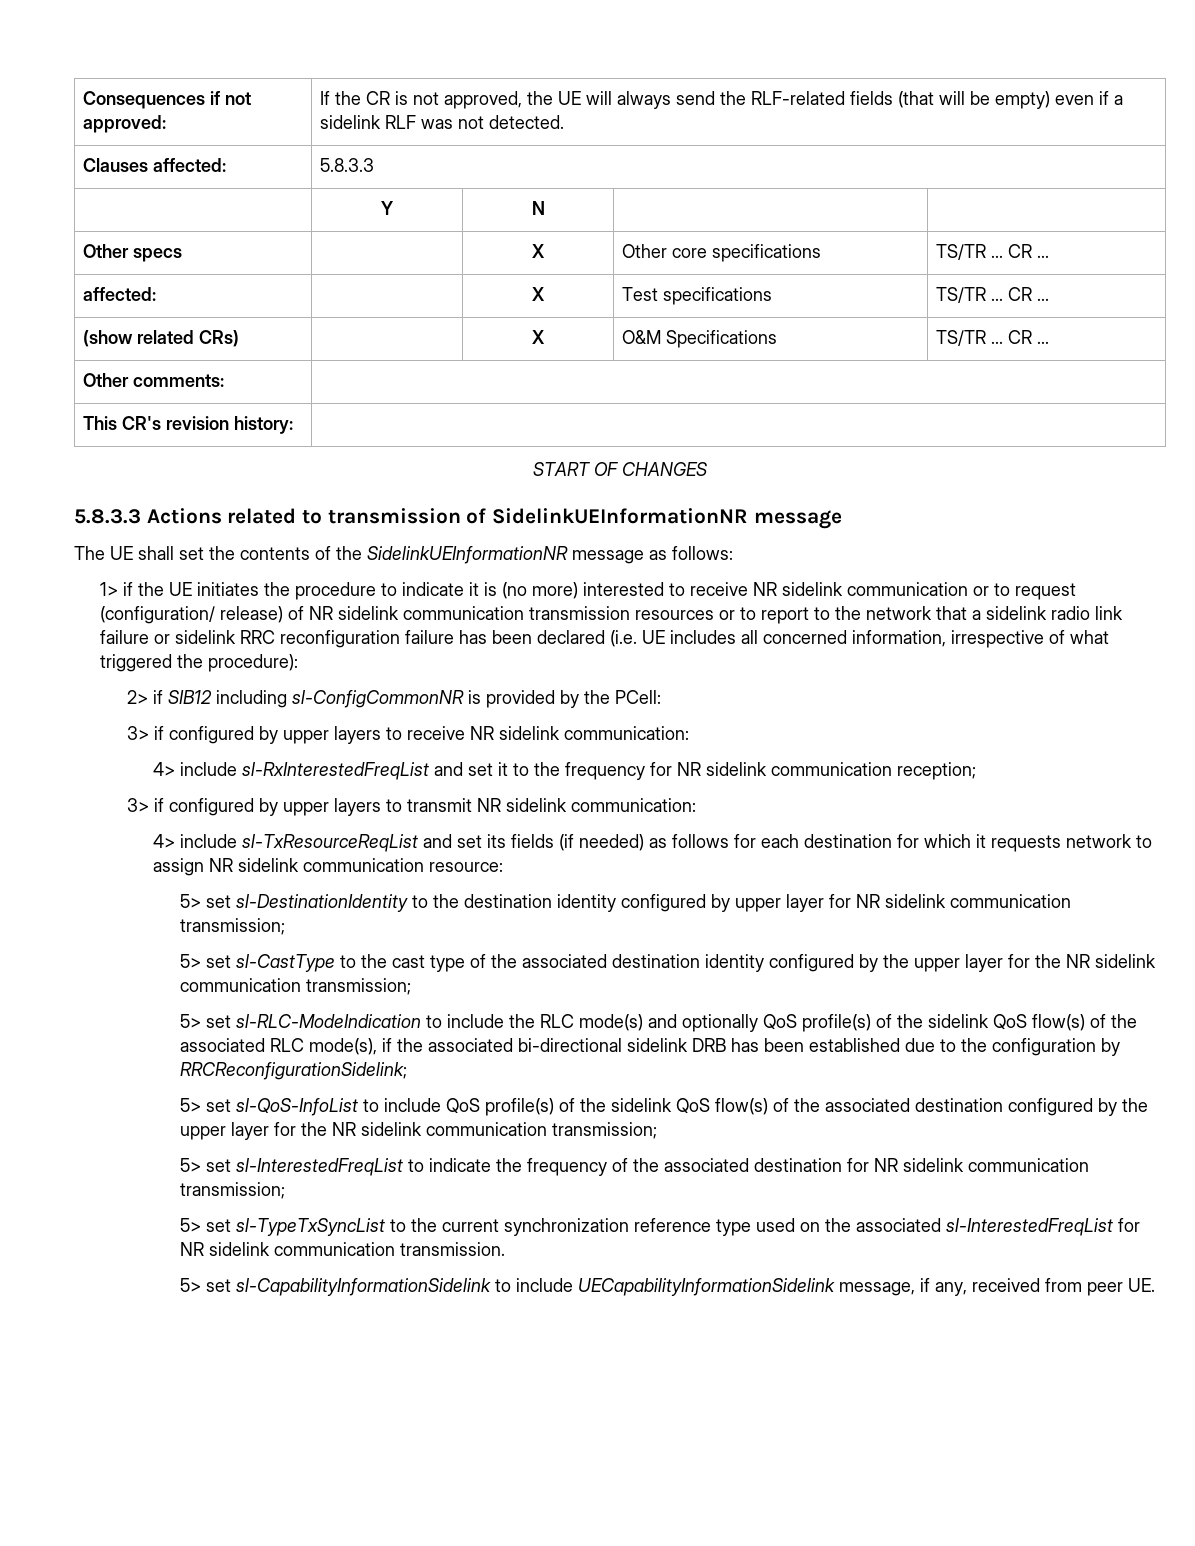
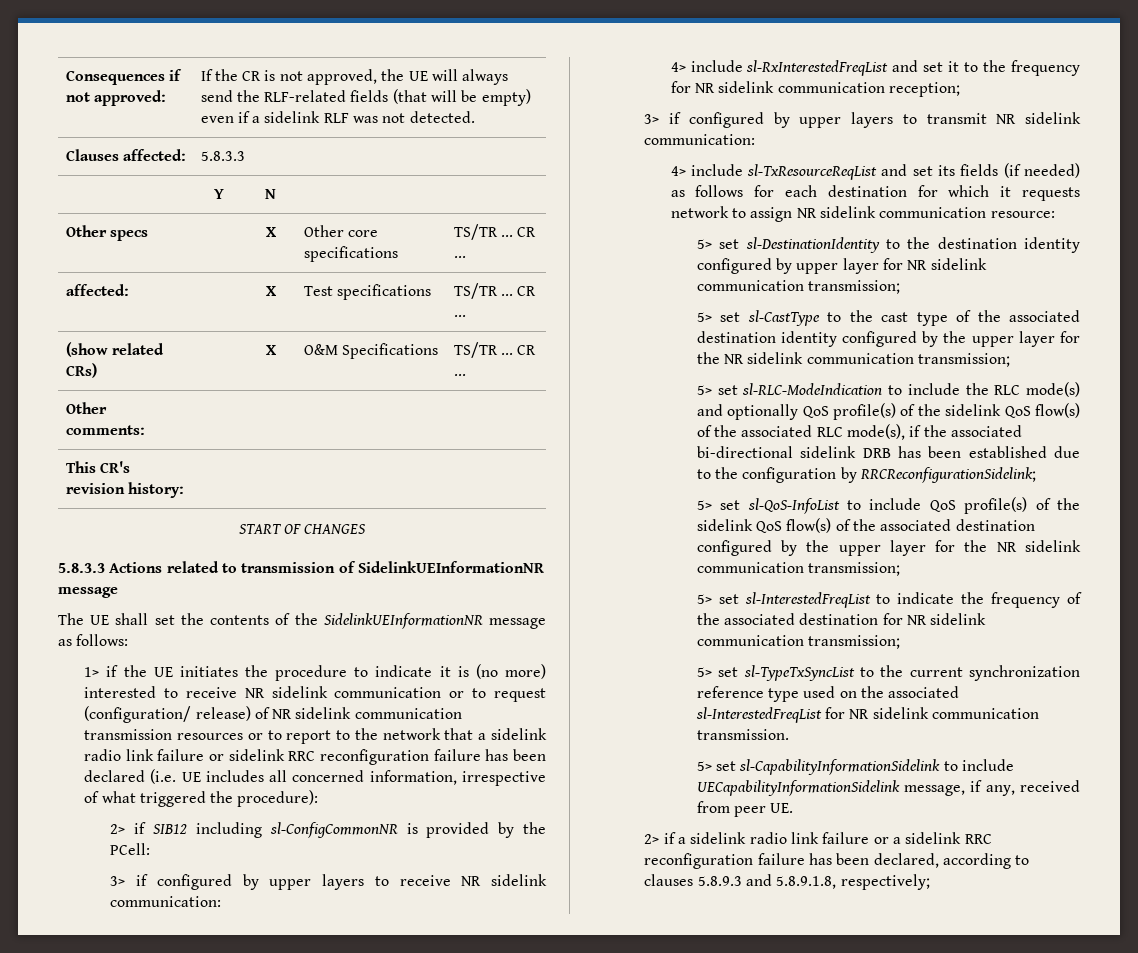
+ 2> if a sidelink radio link failure or a sidelink RRC reconfiguration failure has been declared, according to clauses 5.8.9.3 and 5.8.9.1.8, respectively;

